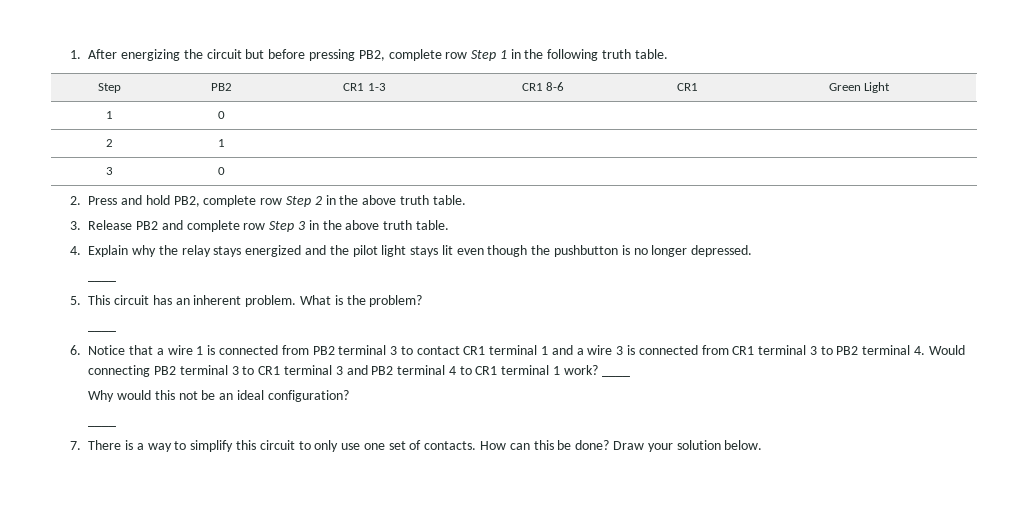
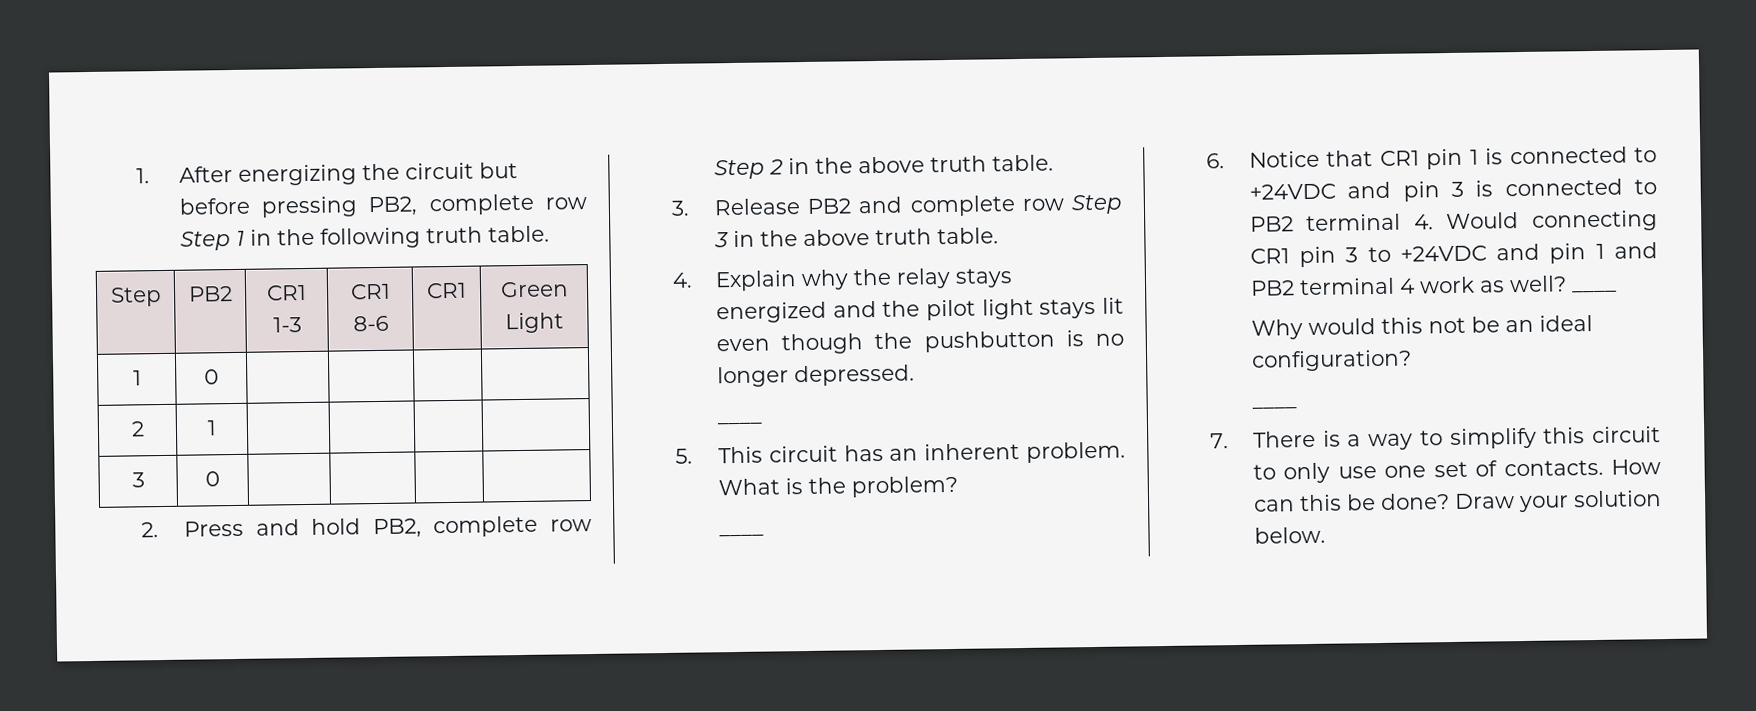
- 6. Notice that a wire 1 is connected from PB2 terminal 3 to contact CR1 terminal 1 and a wire 3 is connected from CR1 terminal 3 to PB2 terminal 4. Would connecting PB2 terminal 3 to CR1 terminal 3 and PB2 terminal 4 to CR1 terminal 1 work?
+ 6. Notice that CR1 pin 1 is connected to +24VDC and pin 3 is connected to PB2 terminal 4. Would connecting CR1 pin 3 to +24VDC and pin 1 and PB2 terminal 4 work as well?

